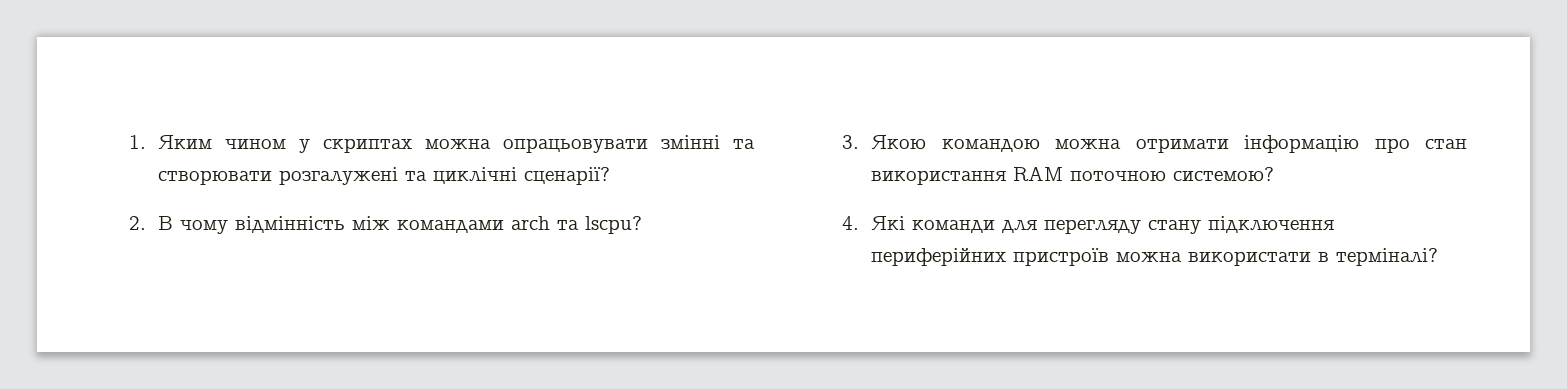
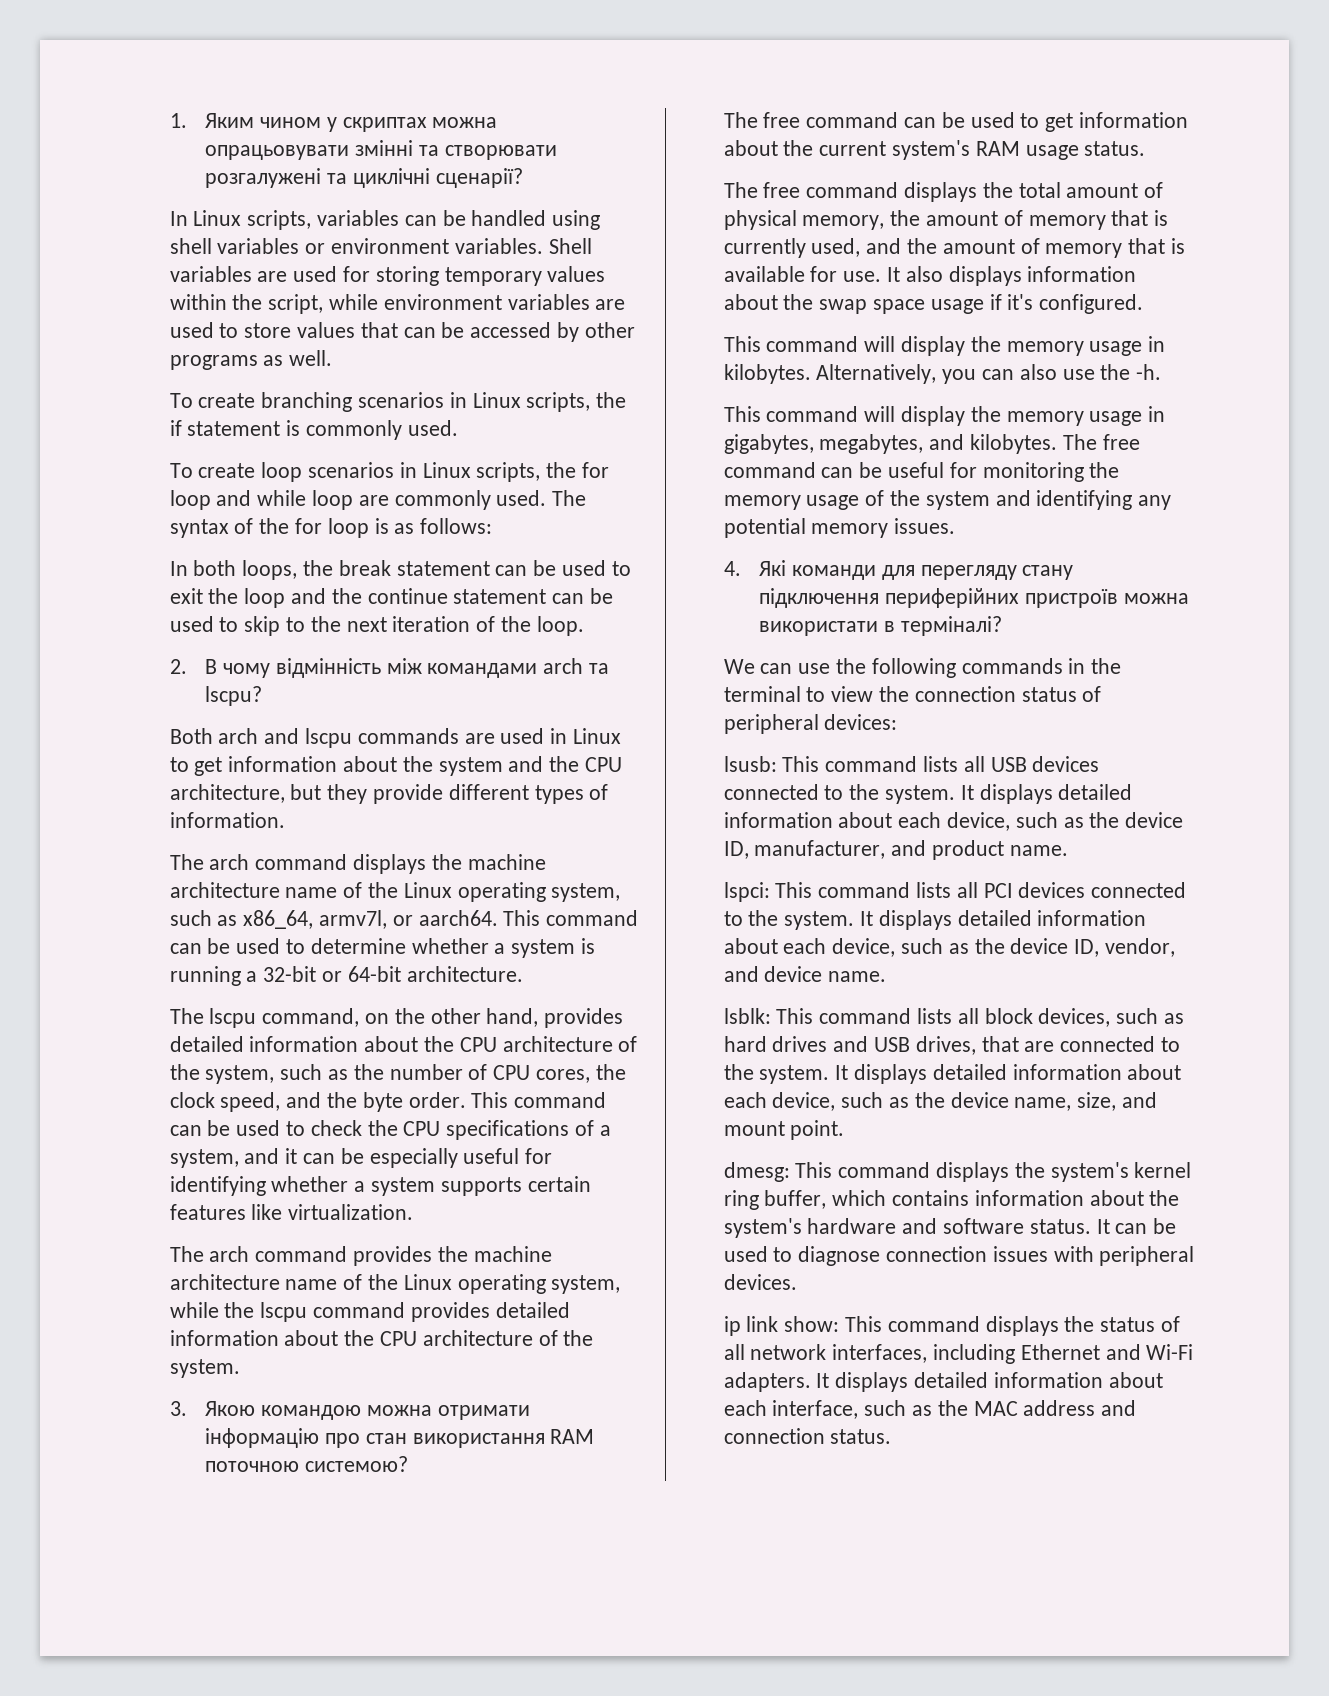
+ In Linux scripts, variables can be handled using shell variables or environment variables. Shell variables are used for storing temporary values within the script, while environment variables are used to store values that can be accessed by other programs as well.
+ To create branching scenarios in Linux scripts, the if statement is commonly used.
+ To create loop scenarios in Linux scripts, the for loop and while loop are commonly used. The syntax of the for loop is as follows:
+ In both loops, the break statement can be used to exit the loop and the continue statement can be used to skip to the next iteration of the loop.
+ Both arch and lscpu commands are used in Linux to get information about the system and the CPU architecture, but they provide different types of information.
+ The arch command displays the machine architecture name of the Linux operating system, such as x86_64, armv7l, or aarch64. This command can be used to determine whether a system is running a 32-bit or 64-bit architecture.
+ The lscpu command, on the other hand, provides detailed information about the CPU architecture of the system, such as the number of CPU cores, the clock speed, and the byte order. This command can be used to check the CPU specifications of a system, and it can be especially useful for identifying whether a system supports certain features like virtualization.
+ The arch command provides the machine architecture name of the Linux operating system, while the lscpu command provides detailed information about the CPU architecture of the system.
+ The free command can be used to get information about the current system's RAM usage status.
+ The free command displays the total amount of physical memory, the amount of memory that is currently used, and the amount of memory that is available for use. It also displays information about the swap space usage if it's configured.
+ This command will display the memory usage in kilobytes. Alternatively, you can also use the -h.
+ This command will display the memory usage in gigabytes, megabytes, and kilobytes. The free command can be useful for monitoring the memory usage of the system and identifying any potential memory issues.
+ We can use the following commands in the terminal to view the connection status of peripheral devices:
+ lsusb: This command lists all USB devices connected to the system. It displays detailed information about each device, such as the device ID, manufacturer, and product name.
+ lspci: This command lists all PCI devices connected to the system. It displays detailed information about each device, such as the device ID, vendor, and device name.
+ lsblk: This command lists all block devices, such as hard drives and USB drives, that are connected to the system. It displays detailed information about each device, such as the device name, size, and mount point.
+ dmesg: This command displays the system's kernel ring buffer, which contains information about the system's hardware and software status. It can be used to diagnose connection issues with peripheral devices.
+ ip link show: This command displays the status of all network interfaces, including Ethernet and Wi-Fi adapters. It displays detailed information about each interface, such as the MAC address and connection status.

